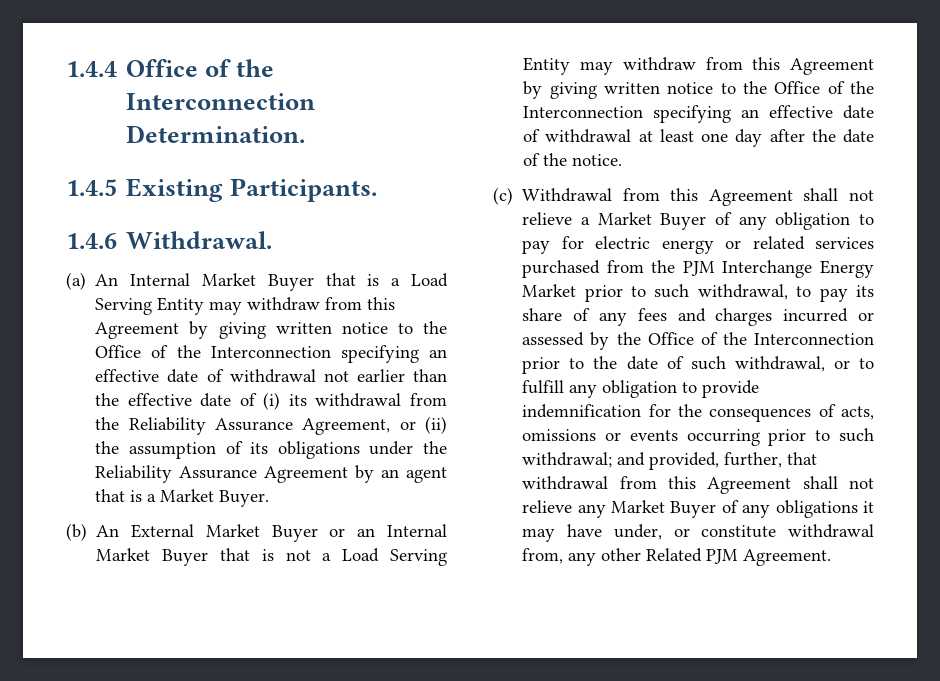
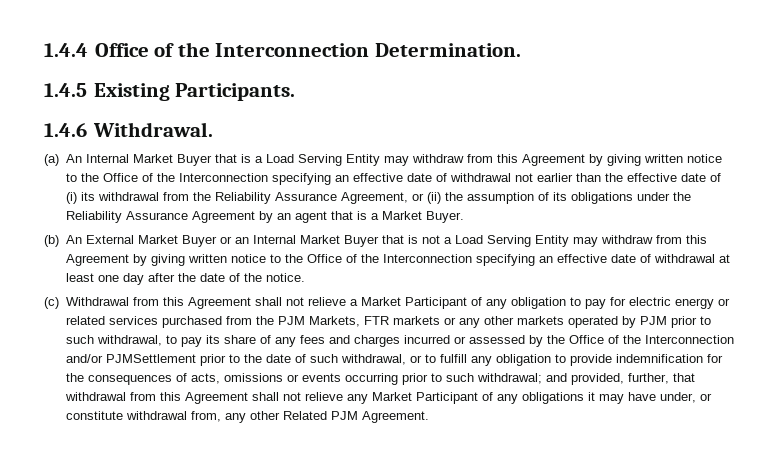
- (c) Withdrawal from this Agreement shall not relieve a Market Buyer of any obligation to pay for electric energy or related services purchased from the PJM Interchange Energy Market prior to such withdrawal, to pay its share of any fees and charges incurred or assessed by the Office of the Interconnection prior to the date of such withdrawal, or to fulfill any obligation to provide indemnification for the consequences of acts, omissions or events occurring prior to such withdrawal;
+ (c) Withdrawal from this Agreement shall not relieve a Market Participant of any obligation to pay for electric energy or related services purchased from the PJM Markets, FTR markets or any other markets operated by PJM prior to such withdrawal, to pay its share of any fees and charges incurred or assessed by the Office of the Interconnection and/or PJMSettlement prior to the date of such withdrawal, or to fulfill any obligation to provide indemnification for the consequences of acts, omissions or events occurring prior to such withdrawal;
- and provided, further, that withdrawal from this Agreement shall not relieve any Market Buyer of any obligations it may have under, or constitute withdrawal from, any other Related PJM Agreement.
+ and provided, further, that withdrawal from this Agreement shall not relieve any Market Participant of any obligations it may have under, or constitute withdrawal from, any other Related PJM Agreement.

